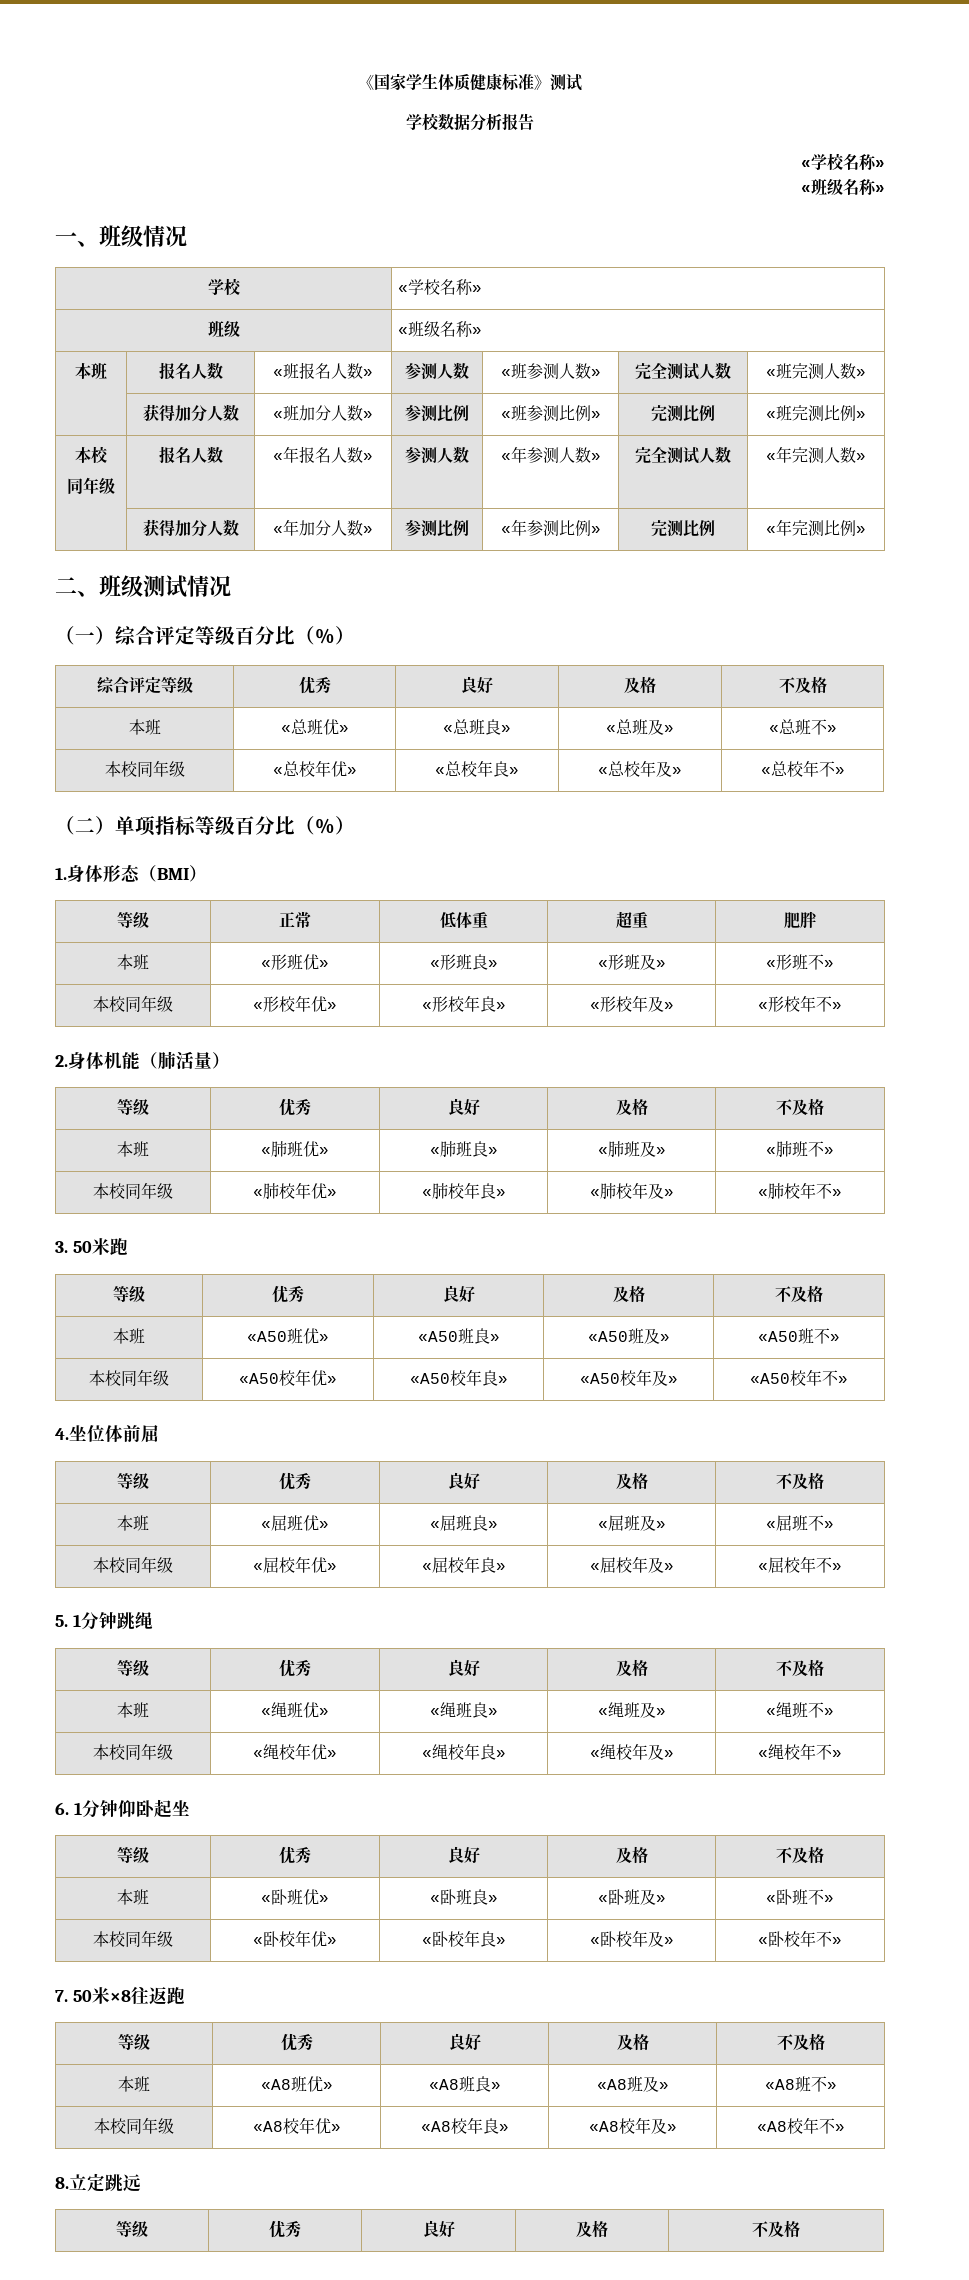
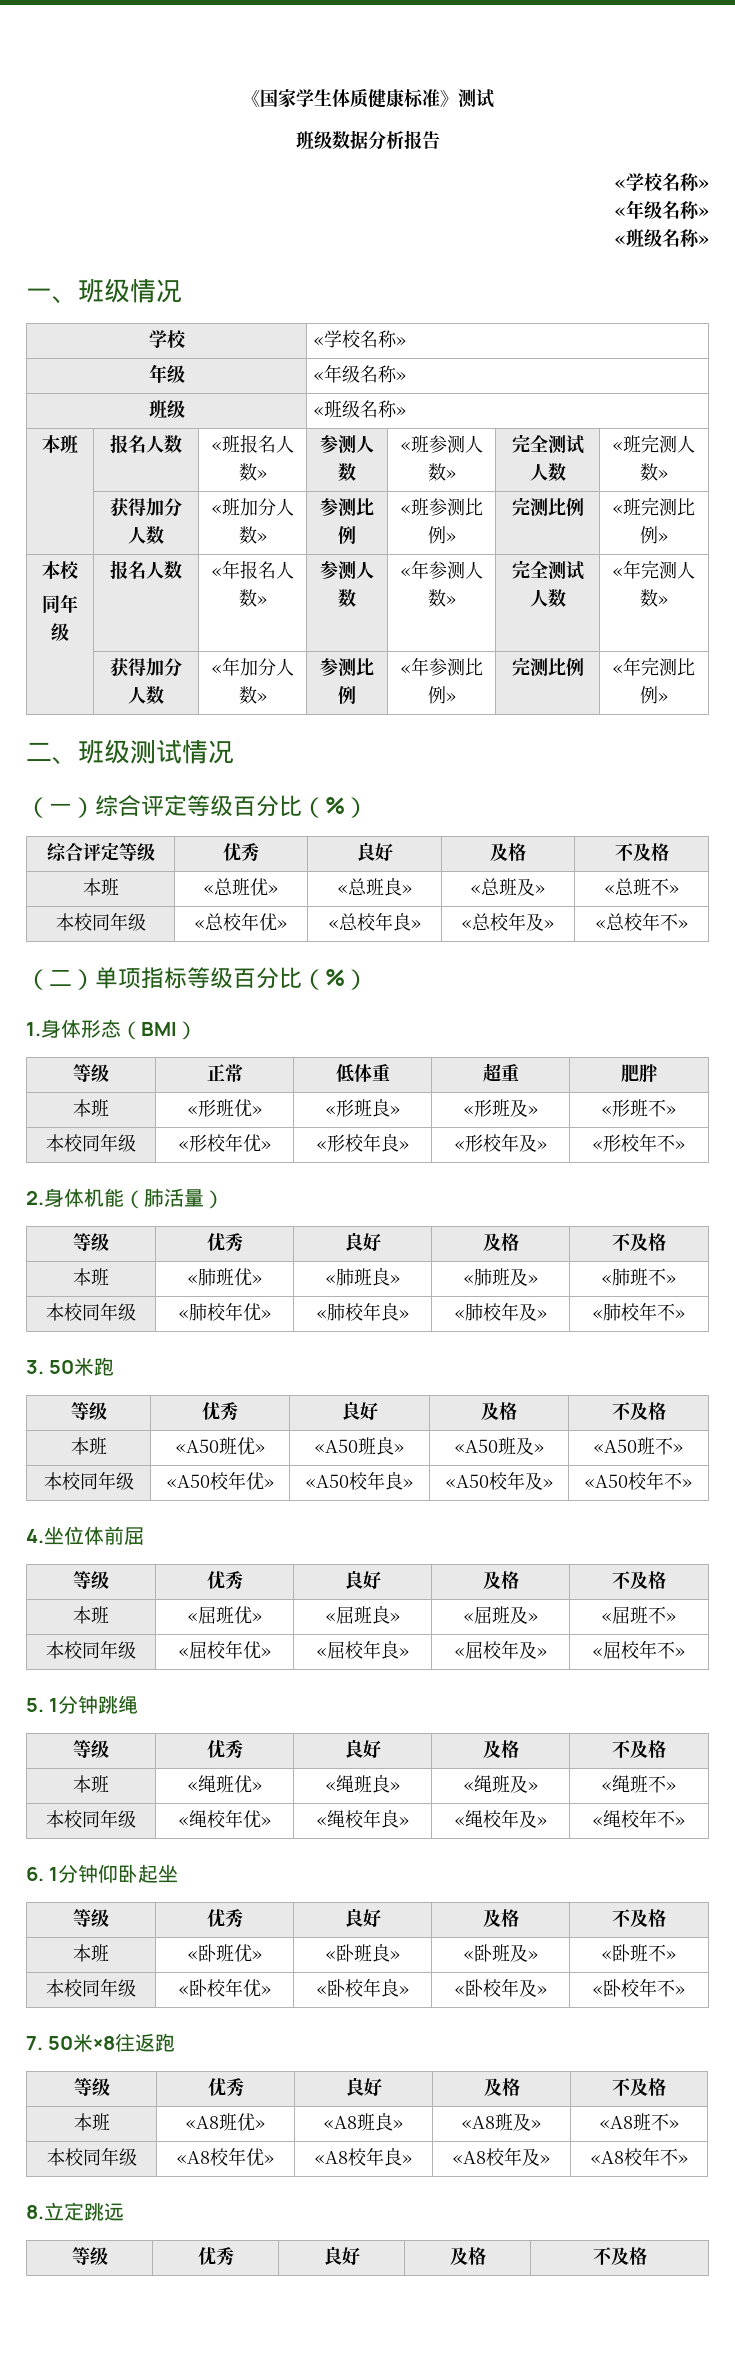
- 学校数据分析报告
+ 班级数据分析报告
  «学校名称»
+ «年级名称»
+ 年级 | «年级名称»

